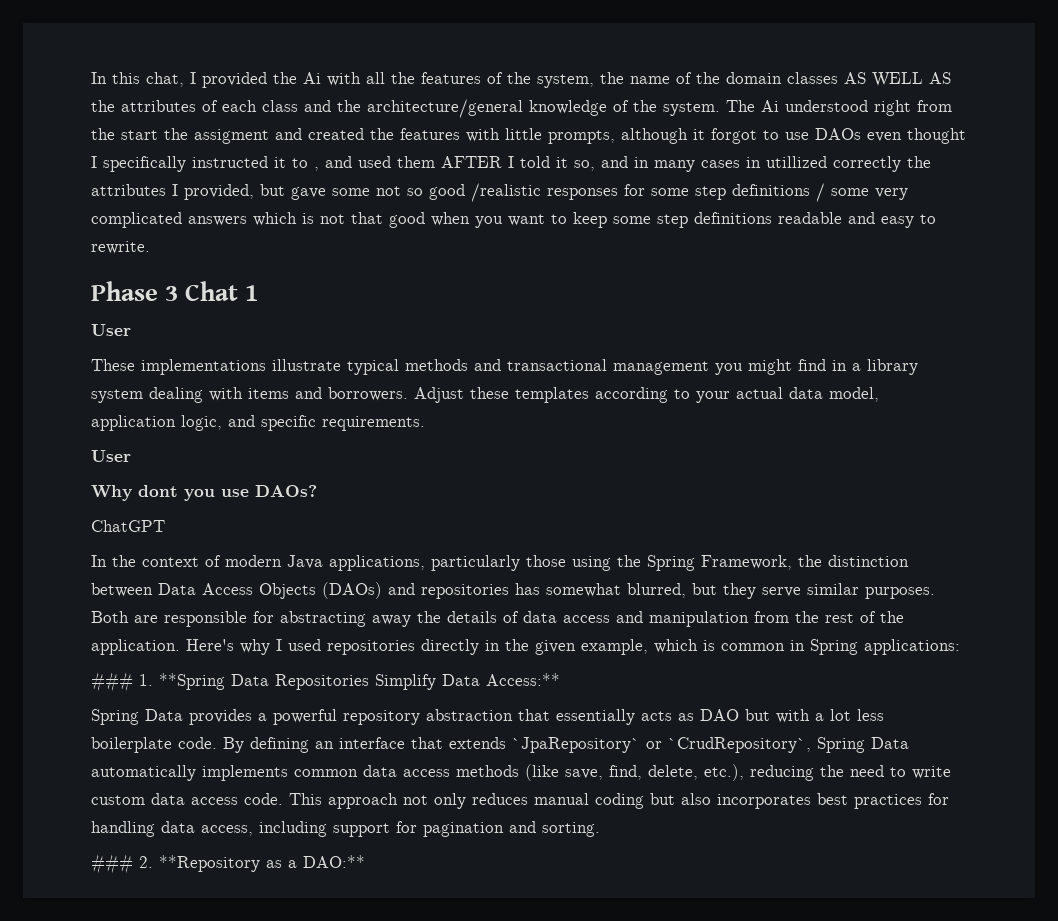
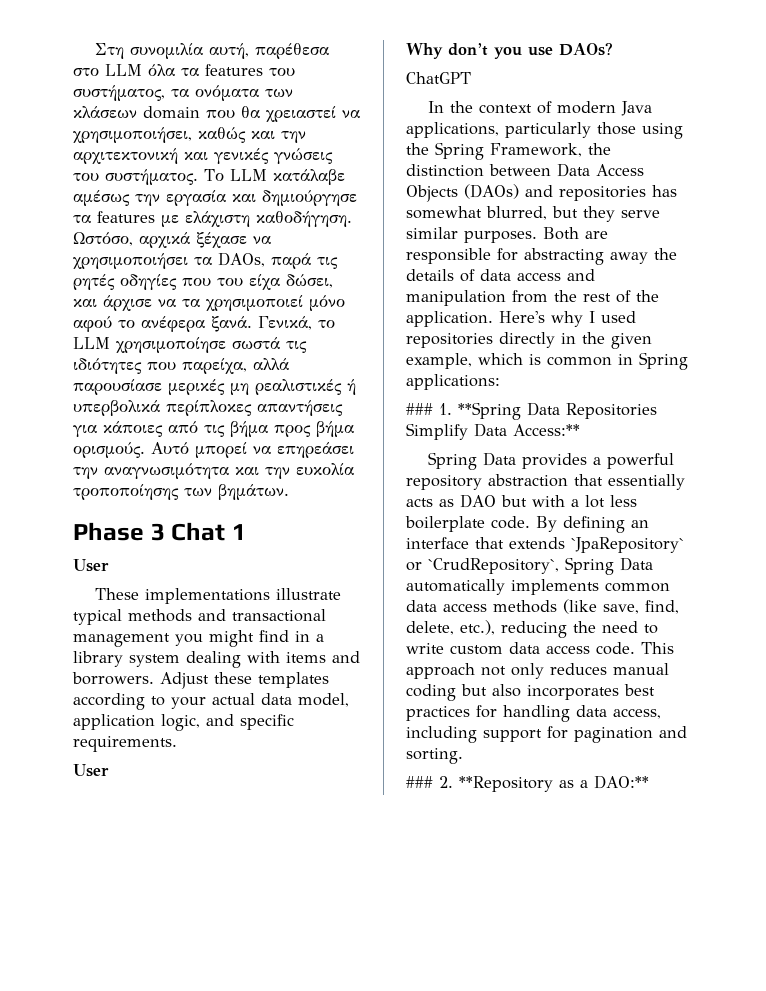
- In this chat, I provided the Ai with all the features of the system, the name of the domain classes AS WELL AS the attributes of each class and the architecture/general knowledge of the system. The Ai understood right from the start the assigment and created the features with little prompts, although it forgot to use DAOs even thought I specifically instructed it to , and used them AFTER I told it so, and in many cases in utillized correctly the attributes I provided, but gave some not so good /realistic responses for some step definitions / some very complicated answers which is not that good when you want to keep some step definitions readable and easy to rewrite.
+ Στη συνομιλία αυτή, παρέθεσα στο LLM όλα τα features του συστήματος, τα ονόματα των κλάσεων domain που θα χρειαστεί να χρησιμοποιήσει, καθώς και την αρχιτεκτονική και γενικές γνώσεις του συστήματος. Το LLM κατάλαβε αμέσως την εργασία και δημιούργησε τα features με ελάχιστη καθοδήγηση. Ωστόσο, αρχικά ξέχασε να χρησιμοποιήσει τα DAOs, παρά τις ρητές οδηγίες που του είχα δώσει, και άρχισε να τα χρησιμοποιεί μόνο αφού το ανέφερα ξανά. Γενικά, το LLM χρησιμοποίησε σωστά τις ιδιότητες που παρείχα, αλλά παρουσίασε μερικές μη ρεαλιστικές ή υπερβολικά περίπλοκες απαντήσεις για κάποιες από τις βήμα προς βήμα ορισμούς. Αυτό μπορεί να επηρεάσει την αναγνωσιμότητα και την ευκολία τροποποίησης των βημάτων.
- Why dont you use DAOs?
+ Why don’t you use DAOs?

